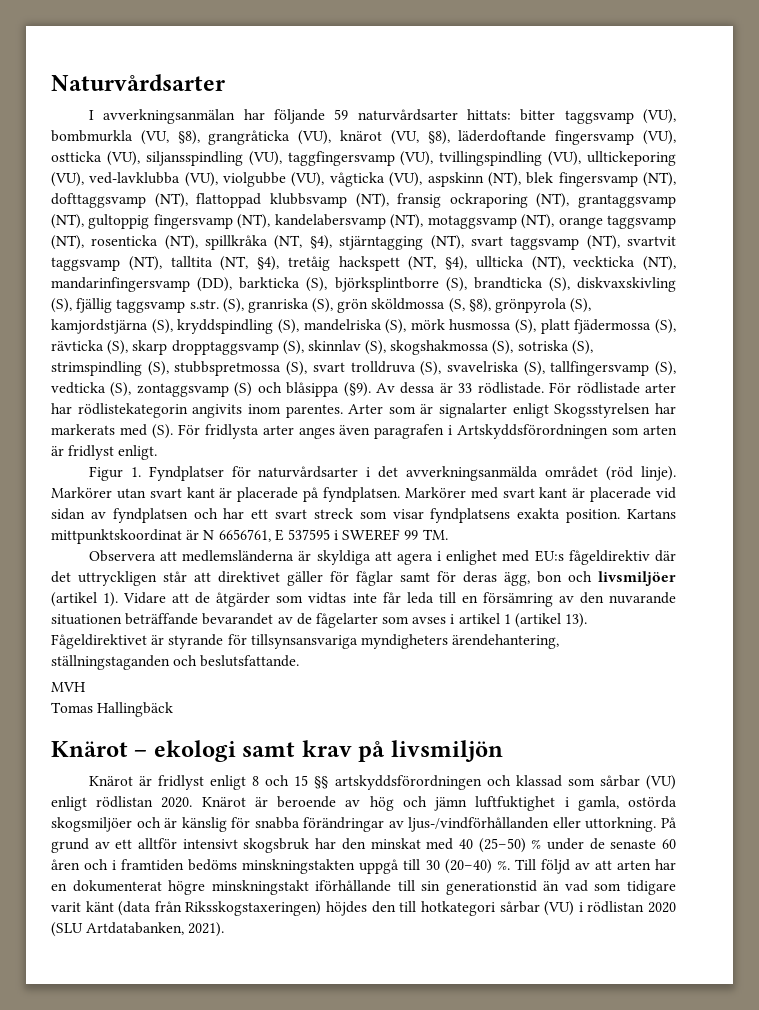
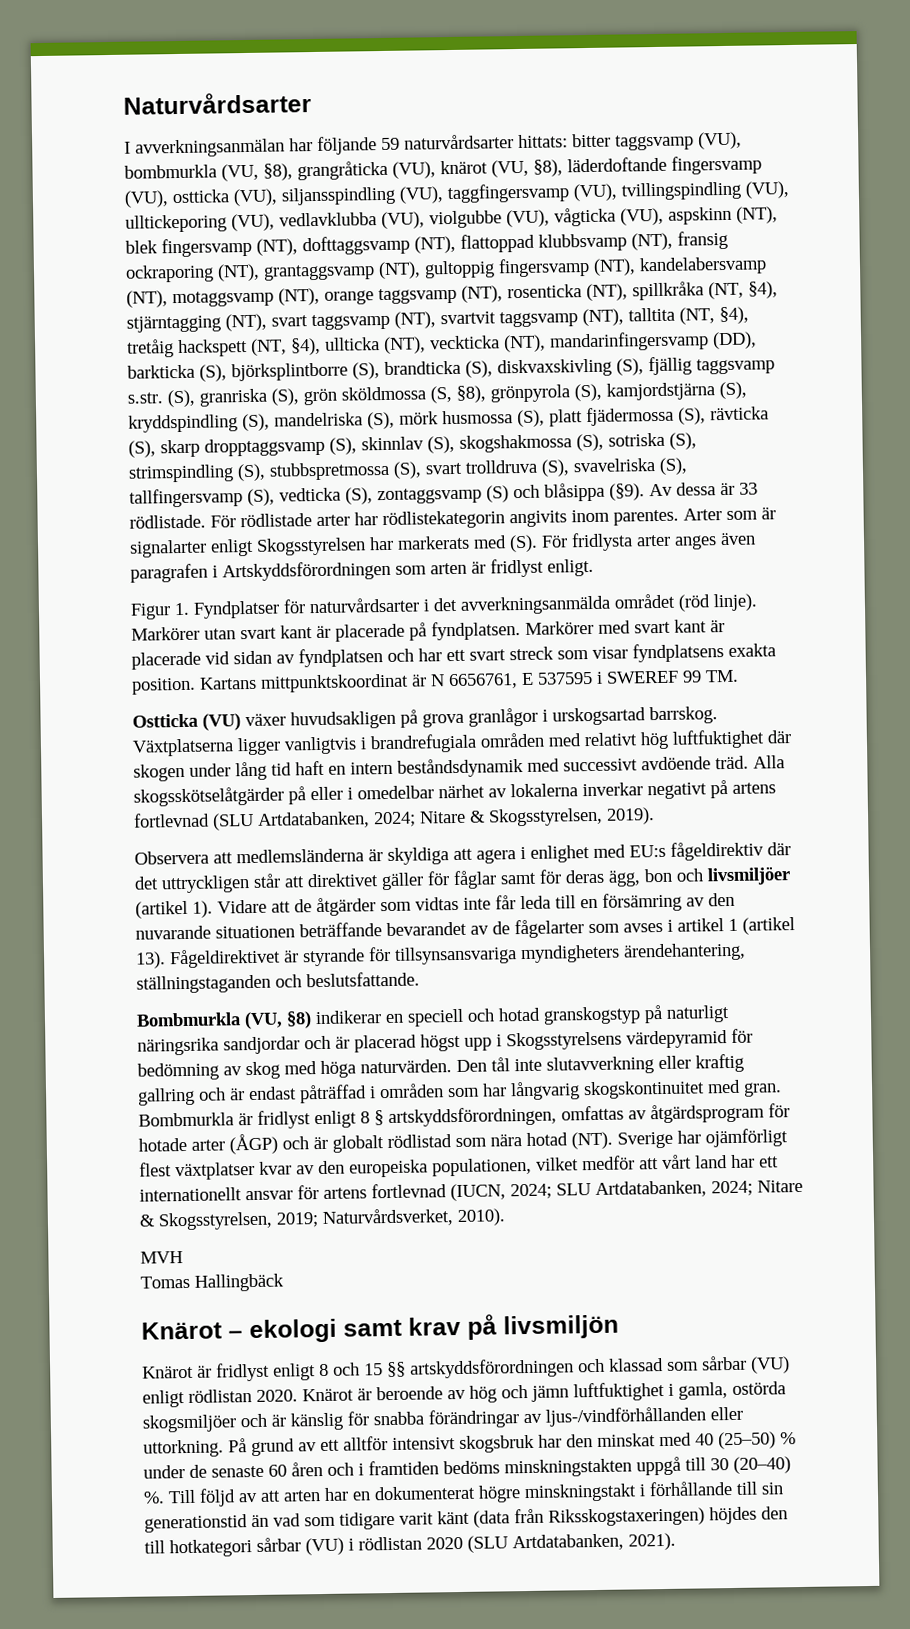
- bitter taggsvamp (VU), bombmurkla (VU, §8), grangråticka (VU), knärot (VU, §8), läderdoftande fingersvamp (VU), ostticka (VU), siljansspindling (VU), taggfingersvamp (VU), tvillingspindling (VU), ulltickeporing (VU), ved-lavklubba (VU), violgubbe (VU), vågticka (VU), aspskinn (NT), blek fingersvamp (NT), dofttaggsvamp (NT), flattoppad klubbsvamp (NT), fransig ockraporing (NT), grantaggsvamp (NT), gultoppig fingersvamp (NT), kandelabersvamp (NT), motaggsvamp (NT), orange taggsvamp (NT), rosenticka (NT), spillkråka (NT, §4), stjärntagging (NT), svart taggsvamp (NT), svartvit taggsvamp (NT), talltita (NT, §4), tretåig hackspett (NT, §4), ullticka (NT), veckticka (NT), mandarinfingersvamp (DD), barkticka (S), björksplintborre (S), brandticka (S), diskvaxskivling (S), fjällig taggsvamp s.str. (S), granriska (S), grön sköldmossa (S, §8), grönpyrola (S), kamjordstjärna (S), kryddspindling (S), mandelriska (S), mörk husmossa (S), platt fjädermossa (S), rävticka (S), skarp dropptaggsvamp (S), skinnlav (S), skogshakmossa (S), sotriska (S), strimspindling (S), stubbspretmossa (S), svart trolldruva (S), svavelriska (S), tallfingersvamp (S), vedticka (S), zontaggsvamp (S) och blåsippa (§9).
+ bitter taggsvamp (VU), bombmurkla (VU, §8), grangråticka (VU), knärot (VU, §8), läderdoftande fingersvamp (VU), ostticka (VU), siljansspindling (VU), taggfingersvamp (VU), tvillingspindling (VU), ulltickeporing (VU), vedlavklubba (VU), violgubbe (VU), vågticka (VU), aspskinn (NT), blek fingersvamp (NT), dofttaggsvamp (NT), flattoppad klubbsvamp (NT), fransig ockraporing (NT), grantaggsvamp (NT), gultoppig fingersvamp (NT), kandelabersvamp (NT), motaggsvamp (NT), orange taggsvamp (NT), rosenticka (NT), spillkråka (NT, §4), stjärntagging (NT), svart taggsvamp (NT), svartvit taggsvamp (NT), talltita (NT, §4), tretåig hackspett (NT, §4), ullticka (NT), veckticka (NT), mandarinfingersvamp (DD), barkticka (S), björksplintborre (S), brandticka (S), diskvaxskivling (S), fjällig taggsvamp s.str. (S), granriska (S), grön sköldmossa (S, §8), grönpyrola (S), kamjordstjärna (S), kryddspindling (S), mandelriska (S), mörk husmossa (S), platt fjädermossa (S), rävticka (S), skarp dropptaggsvamp (S), skinnlav (S), skogshakmossa (S), sotriska (S), strimspindling (S), stubbspretmossa (S), svart trolldruva (S), svavelriska (S), tallfingersvamp (S), vedticka (S), zontaggsvamp (S) och blåsippa (§9).
+ Ostticka (VU) växer huvudsakligen på grova granlågor i urskogsartad barrskog. Växtplatserna ligger vanligtvis i brandrefugiala områden med relativt hög luftfuktighet där skogen under lång tid haft en intern beståndsdynamik med successivt avdöende träd. Alla skogsskötselåtgärder på eller i omedelbar närhet av lokalerna inverkar negativt på artens fortlevnad (SLU Artdatabanken, 2024; Nitare & Skogsstyrelsen, 2019).
+ Bombmurkla (VU, §8) indikerar en speciell och hotad granskogstyp på naturligt näringsrika sandjordar och är placerad högst upp i Skogsstyrelsens värdepyramid för bedömning av skog med höga naturvärden. Den tål inte slutavverkning eller kraftig gallring och är endast påträffad i områden som har långvarig skogskontinuitet med gran. Bombmurkla är fridlyst enligt 8 § artskyddsförordningen, omfattas av åtgärdsprogram för hotade arter (ÅGP) och är globalt rödlistad som nära hotad (NT). Sverige har ojämförligt flest växtplatser kvar av den europeiska populationen, vilket medför att vårt land har ett internationellt ansvar för artens fortlevnad (IUCN, 2024; SLU Artdatabanken, 2024; Nitare & Skogsstyrelsen, 2019; Naturvårdsverket, 2010).
- Till följd av att arten har en dokumenterat högre minskningstakt iförhållande till sin generationstid än vad som tidigare varit känt (data från Riksskogstaxeringen) höjdes den till hotkategori sårbar (VU) i rödlistan 2020 (SLU Artdatabanken, 2021).
+ Till följd av att arten har en dokumenterat högre minskningstakt i förhållande till sin generationstid än vad som tidigare varit känt (data från Riksskogstaxeringen) höjdes den till hotkategori sårbar (VU) i rödlistan 2020 (SLU Artdatabanken, 2021).

